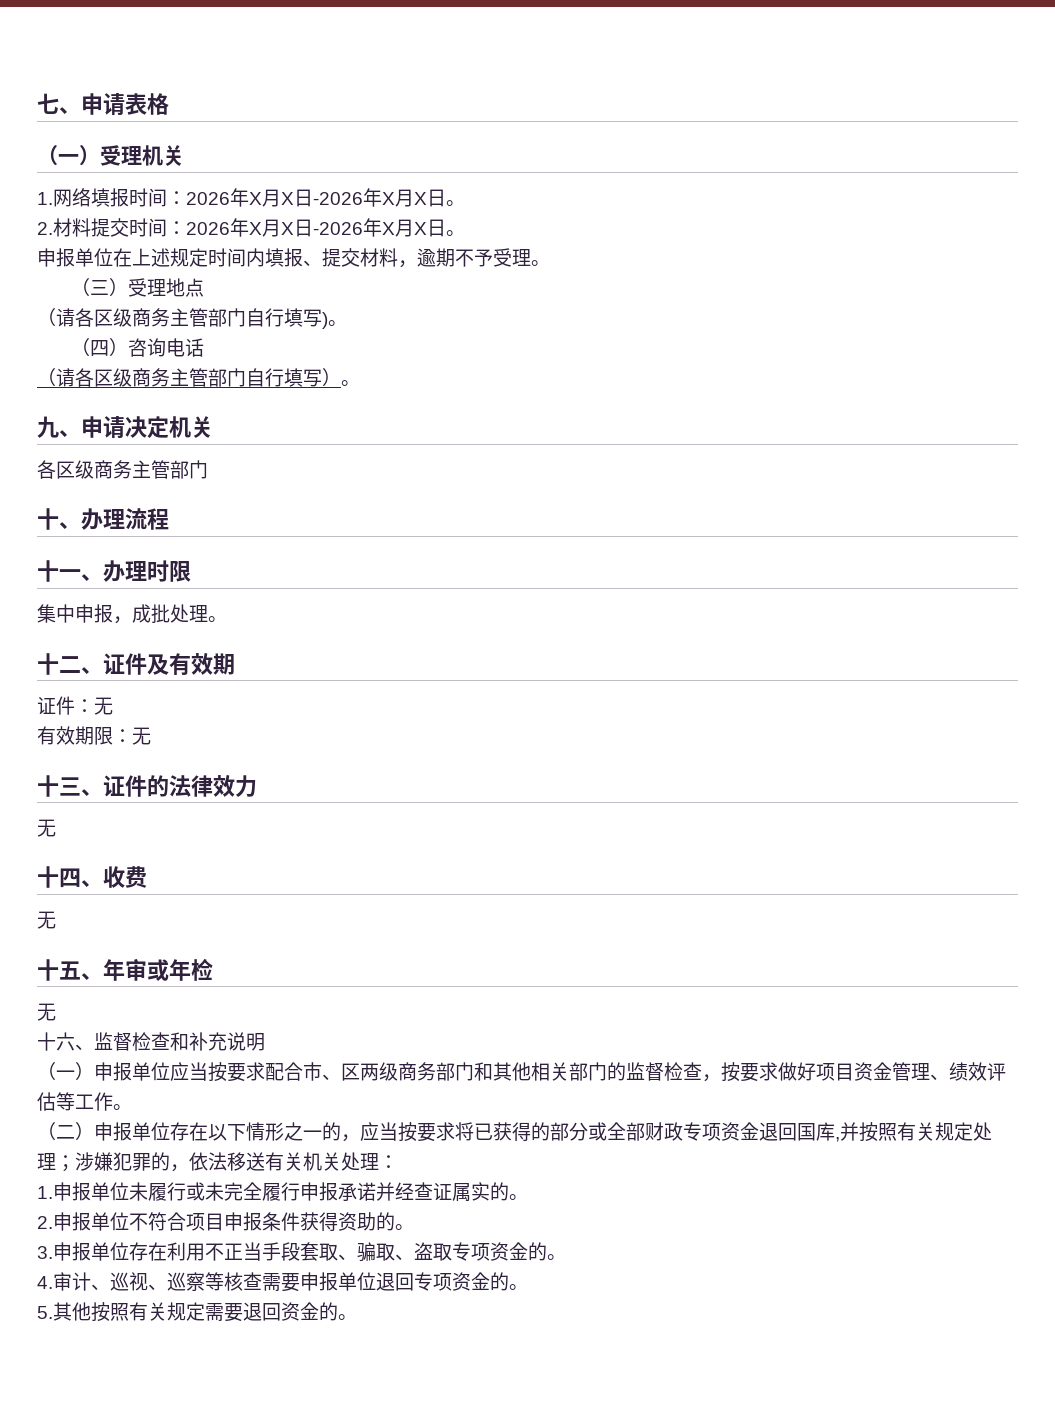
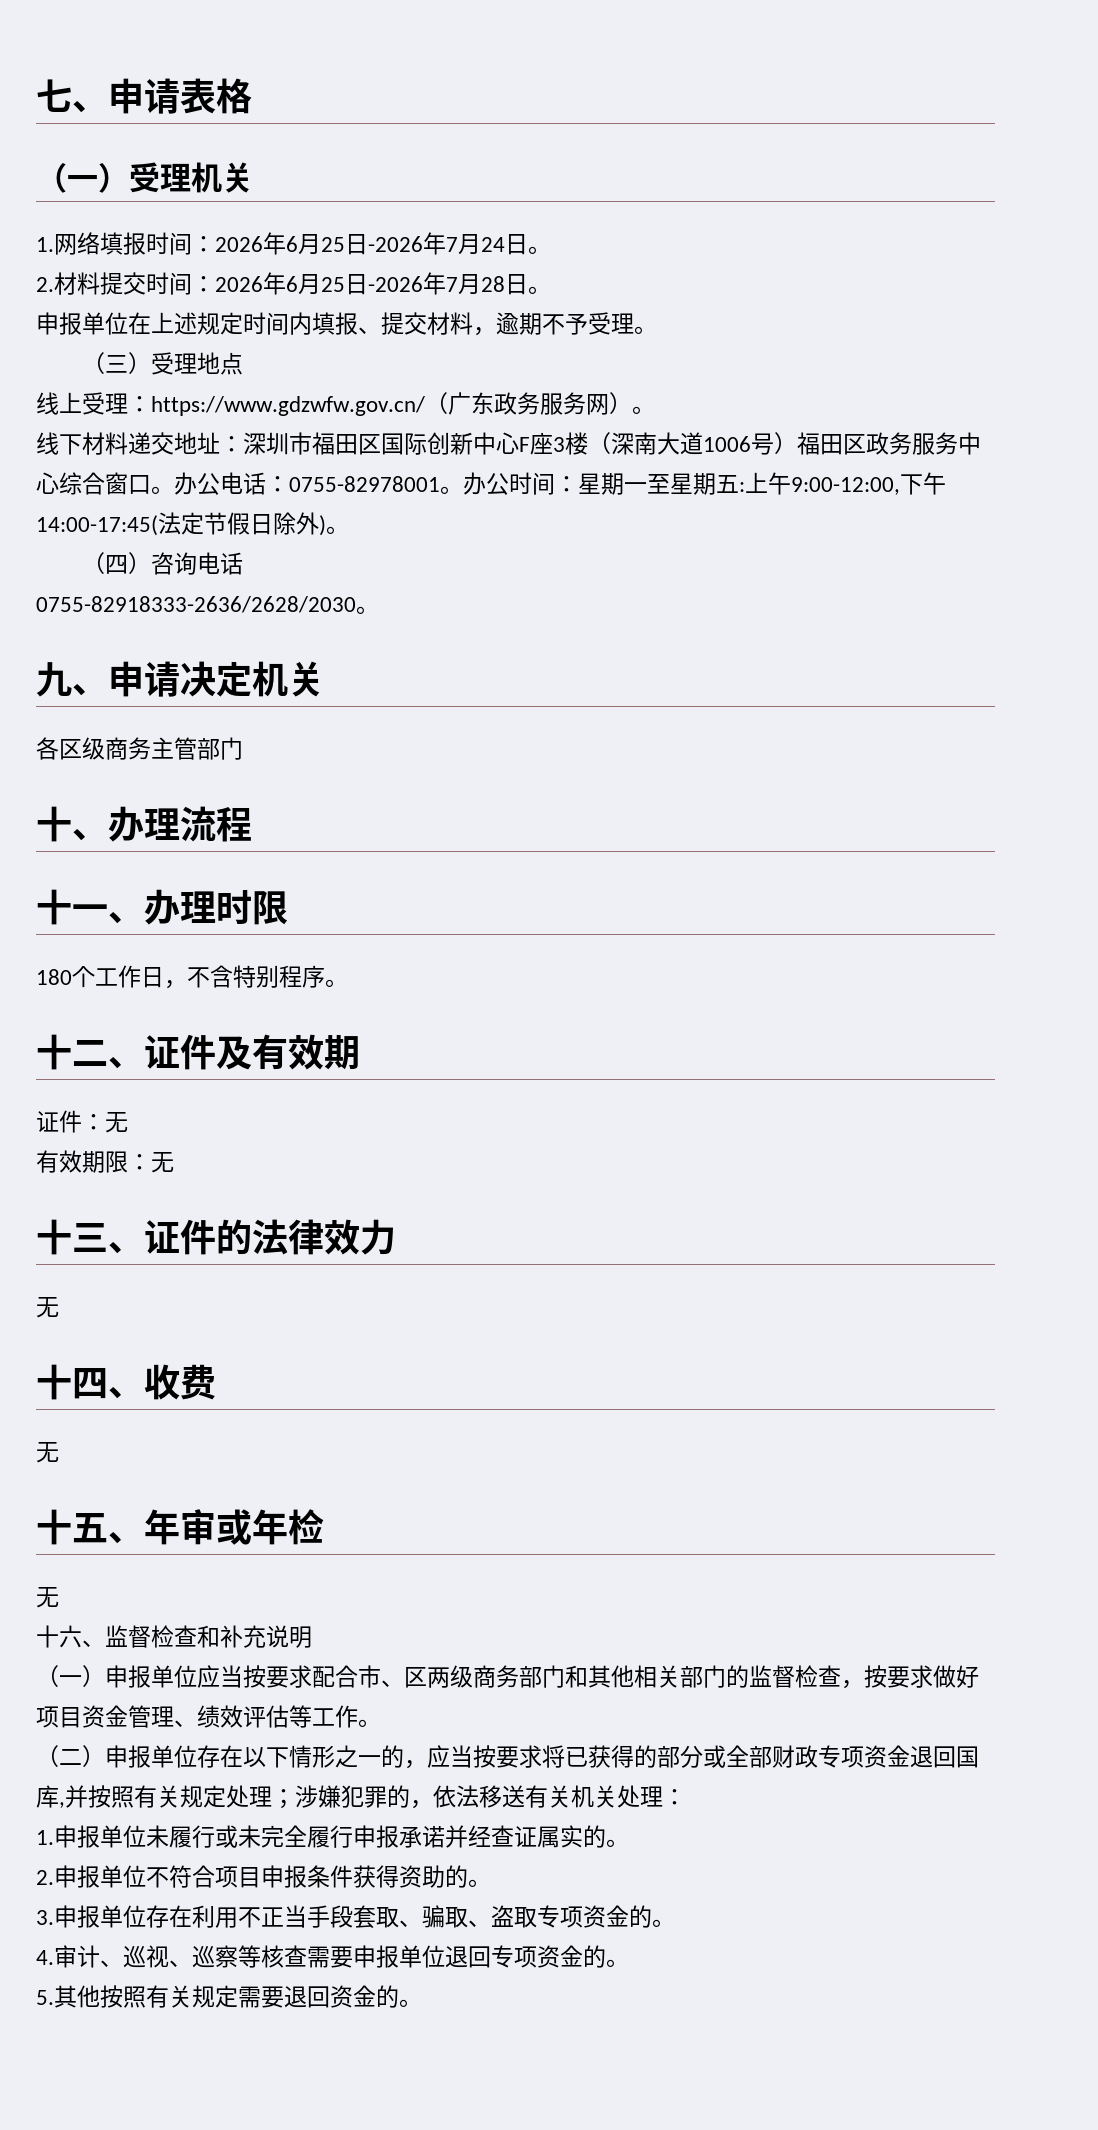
- 1.网络填报时间：2026年X月X日-2026年X月X日。
+ 1.网络填报时间：2026年6月25日-2026年7月24日。
- 2.材料提交时间：2026年X月X日-2026年X月X日。
+ 2.材料提交时间：2026年6月25日-2026年7月28日。
  （三）受理地点
- （请各区级商务主管部门自行填写)。
+ 线上受理：https://www.gdzwfw.gov.cn/（广东政务服务网）。
+ 线下材料递交地址：深圳市福田区国际创新中心F座3楼（深南大道1006号）福田区政务服务中心综合窗口。办公电话：0755-82978001。办公时间：星期一至星期五:上午9:00-12:00,下午14:00-17:45(法定节假日除外)。
  （四）咨询电话
- （请各区级商务主管部门自行填写）。
+ 0755-82918333-2636/2628/2030。
- 集中申报，成批处理。
+ 180个工作日，不含特别程序。

